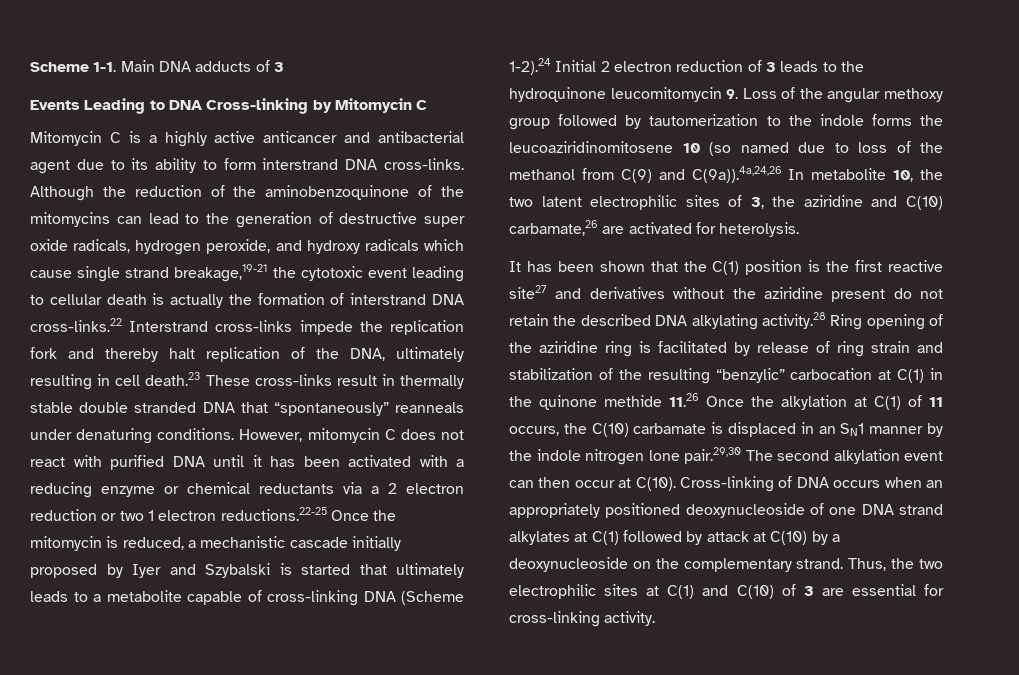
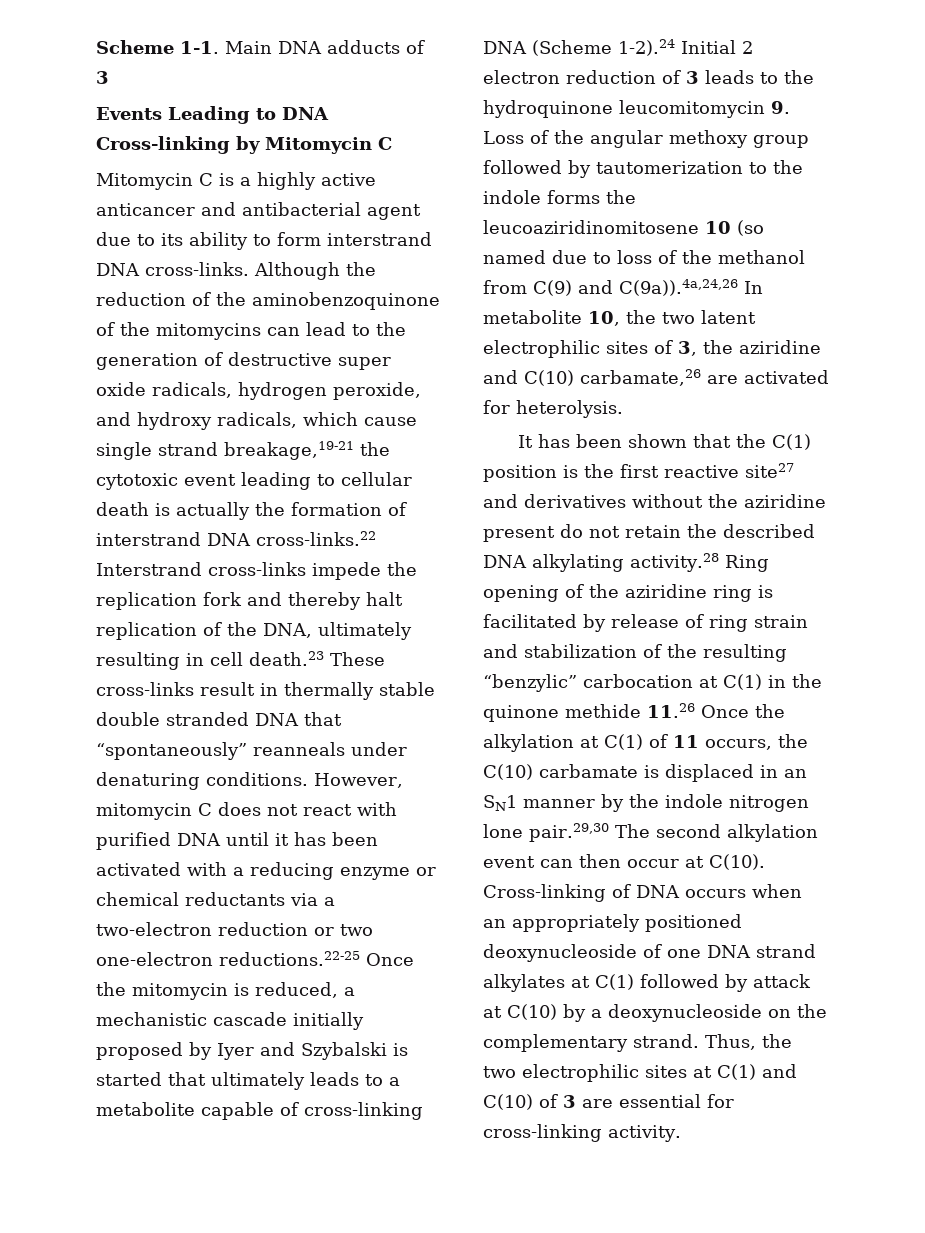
- Although the reduction of the aminobenzoquinone of the mitomycins can lead to the generation of destructive super oxide radicals, hydrogen peroxide, and hydroxy radicals which cause single strand breakage,19-21 the cytotoxic event leading to cellular death is actually the formation of interstrand DNA cross-links.22 Interstrand cross-links impede the replication fork and thereby halt replication of the DNA, ultimately resulting in cell death.23 These cross-links result in thermally stable double stranded DNA that “spontaneously” reanneals under denaturing conditions.
+ Although the reduction of the aminobenzoquinone of the mitomycins can lead to the generation of destructive super oxide radicals, hydrogen peroxide, and hydroxy radicals, which cause single strand breakage,19-21 the cytotoxic event leading to cellular death is actually the formation of interstrand DNA cross-links.22 Interstrand cross-links impede the replication fork and thereby halt replication of the DNA, ultimately resulting in cell death.23 These cross-links result in thermally stable double stranded DNA that “spontaneously” reanneals under denaturing conditions.
- However, mitomycin C does not react with purified DNA until it has been activated with a reducing enzyme or chemical reductants via a 2 electron reduction or two 1 electron reductions.22-25 Once the mitomycin is reduced, a mechanistic cascade initially proposed by Iyer and Szybalski is started that ultimately leads to a metabolite capable of cross-linking DNA (Scheme 1-2).24 Initial 2 electron reduction of 3 leads to the hydroquinone leucomitomycin 9. Loss of the angular methoxy group followed by tautomerization to the indole forms the leucoaziridinomitosene 10 (so named due to loss of the methanol from C(9) and C(9a)).4a,24,26 In metabolite 10, the two latent electrophilic sites of 3, the aziridine and C(10) carbamate,26 are activated for heterolysis.
+ However, mitomycin C does not react with purified DNA until it has been activated with a reducing enzyme or chemical reductants via a two-electron reduction or two one-electron reductions.22-25 Once the mitomycin is reduced, a mechanistic cascade initially proposed by Iyer and Szybalski is started that ultimately leads to a metabolite capable of cross-linking DNA (Scheme 1-2).24 Initial 2 electron reduction of 3 leads to the hydroquinone leucomitomycin 9. Loss of the angular methoxy group followed by tautomerization to the indole forms the leucoaziridinomitosene 10 (so named due to loss of the methanol from C(9) and C(9a)).4a,24,26 In metabolite 10, the two latent electrophilic sites of 3, the aziridine and C(10) carbamate,26 are activated for heterolysis.

